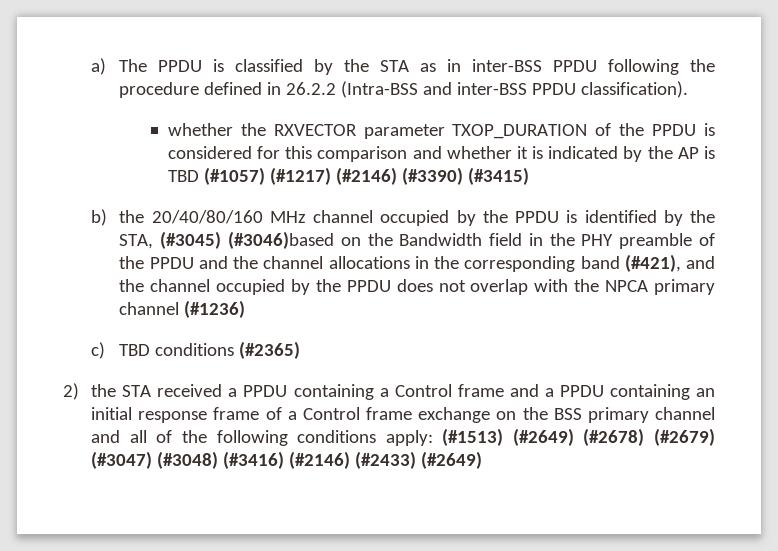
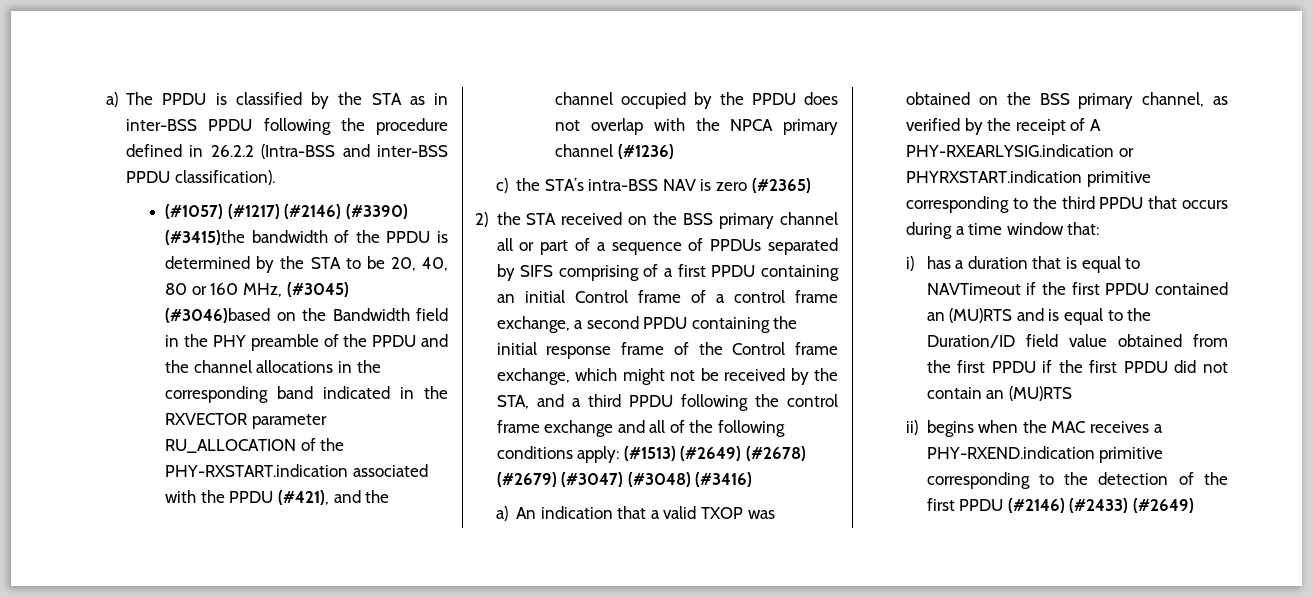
- whether the RXVECTOR parameter TXOP_DURATION of the PPDU is considered for this comparison and whether it is indicated by the AP is TBD (#1057) (#1217) (#2146) (#3390) (#3415)
- b) the 20/40/80/160 MHz channel occupied by the PPDU is identified by the STA, (#3045) (#3046)based on the Bandwidth field in the PHY preamble of the PPDU and the channel allocations in the corresponding band (#421), and the channel occupied by the PPDU does not overlap with the NPCA primary channel (#1236)
+ (#1057) (#1217) (#2146) (#3390) (#3415)the bandwidth of the PPDU is determined by the STA to be 20, 40, 80 or 160 MHz, (#3045) (#3046)based on the Bandwidth field in the PHY preamble of the PPDU and the channel allocations in the corresponding band indicated in the RXVECTOR parameter RU_ALLOCATION of the PHY-RXSTART.indication associated with the PPDU (#421), and the channel occupied by the PPDU does not overlap with the NPCA primary channel (#1236)
- c) TBD conditions (#2365)
+ c) the STA’s intra-BSS NAV is zero (#2365)
- 2) the STA received a PPDU containing a Control frame and a PPDU containing an initial response frame of a Control frame exchange on the BSS primary channel and all of the following conditions apply: (#1513) (#2649) (#2678) (#2679) (#3047) (#3048) (#3416) (#2146) (#2433) (#2649)
+ 2) the STA received on the BSS primary channel all or part of a sequence of PPDUs separated by SIFS comprising of a first PPDU containing an initial Control frame of a control frame exchange, a second PPDU containing the initial response frame of the Control frame exchange, which might not be received by the STA, and a third PPDU following the control frame exchange and all of the following conditions apply: (#1513) (#2649) (#2678) (#2679) (#3047) (#3048) (#3416)
+ a) An indication that a valid TXOP was obtained on the BSS primary channel, as verified by the receipt of A PHY-RXEARLYSIG.indication or PHYRXSTART.indication primitive corresponding to the third PPDU that occurs during a time window that:
+ i) has a duration that is equal to NAVTimeout if the first PPDU contained an (MU)RTS and is equal to the Duration/ID field value obtained from the first PPDU if the first PPDU did not contain an (MU)RTS
+ ii) begins when the MAC receives a PHY-RXEND.indication primitive corresponding to the detection of the first PPDU (#2146) (#2433) (#2649)

